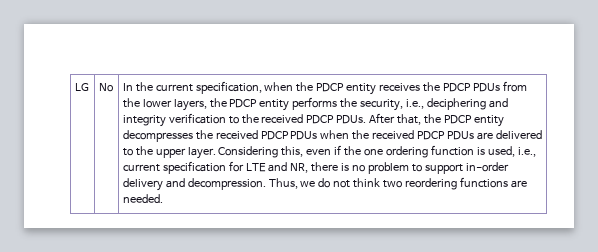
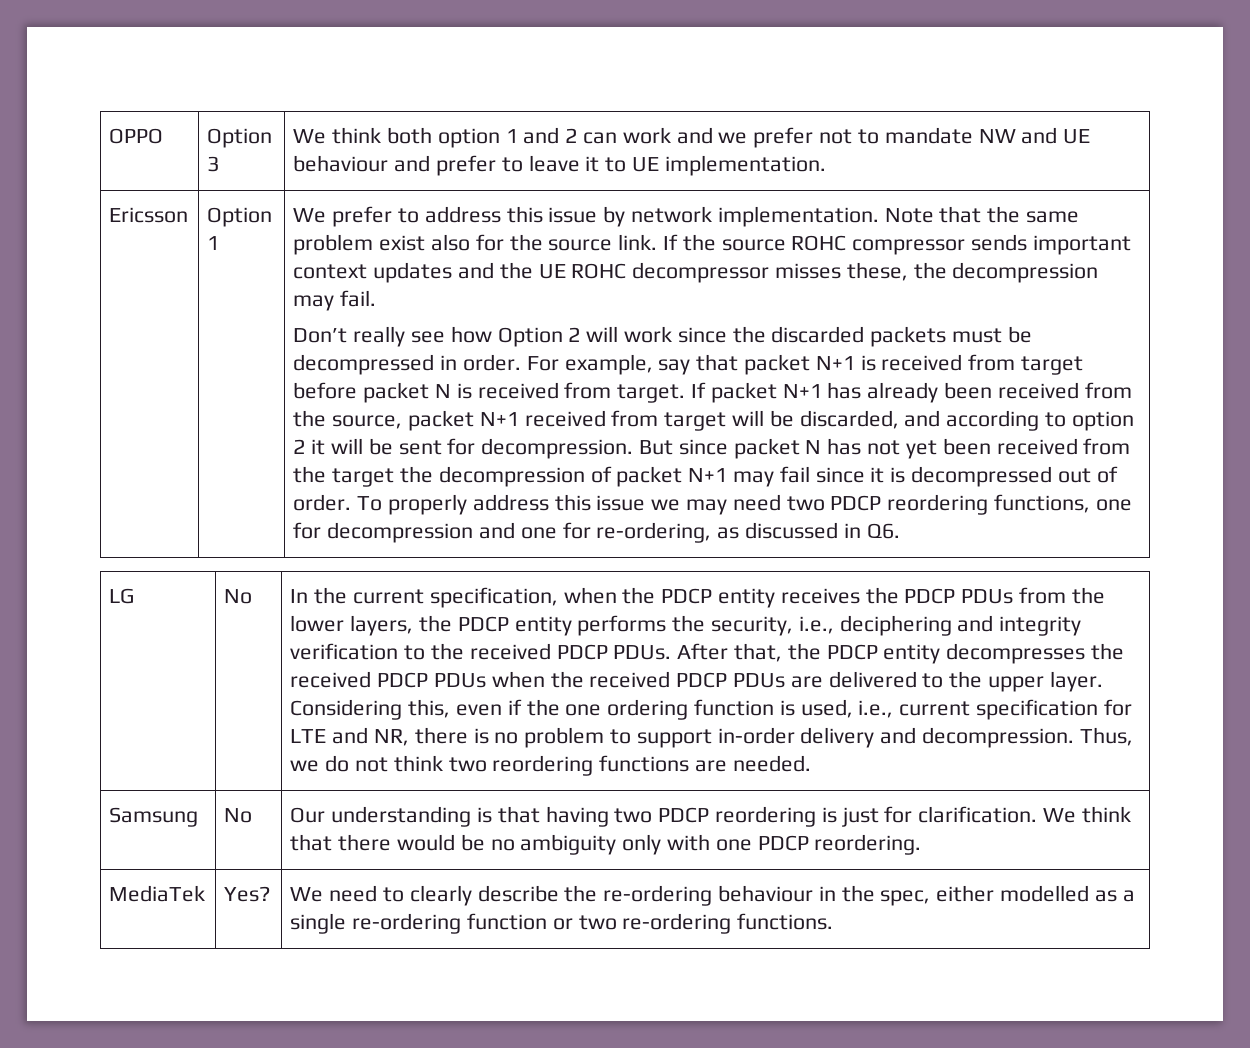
+ OPPO | Option 3 | We think both option 1 and 2 can work and we prefer not to mandate NW and UE behaviour and prefer to leave it to UE implementation.
+ Ericsson | Option 1 | We prefer to address this issue by network implementation. Note that the same problem exist also for the source link. If the source ROHC compressor sends important context updates and the UE ROHC decompressor misses these, the decompression may fail.
+ Don’t really see how Option 2 will work since the discarded packets must be decompressed in order. For example, say that packet N+1 is received from target before packet N is received from target. If packet N+1 has already been received from the source, packet N+1 received from target will be discarded, and according to option 2 it will be sent for decompression. But since packet N has not yet been received from the target the decompression of packet N+1 may fail since it is decompressed out of order. To properly address this issue we may need two PDCP reordering functions, one for decompression and one for re-ordering, as discussed in Q6.
+ Samsung | No | Our understanding is that having two PDCP reordering is just for clarification. We think that there would be no ambiguity only with one PDCP reordering.
+ MediaTek | Yes? | We need to clearly describe the re-ordering behaviour in the spec, either modelled as a single re-ordering function or two re-ordering functions.

